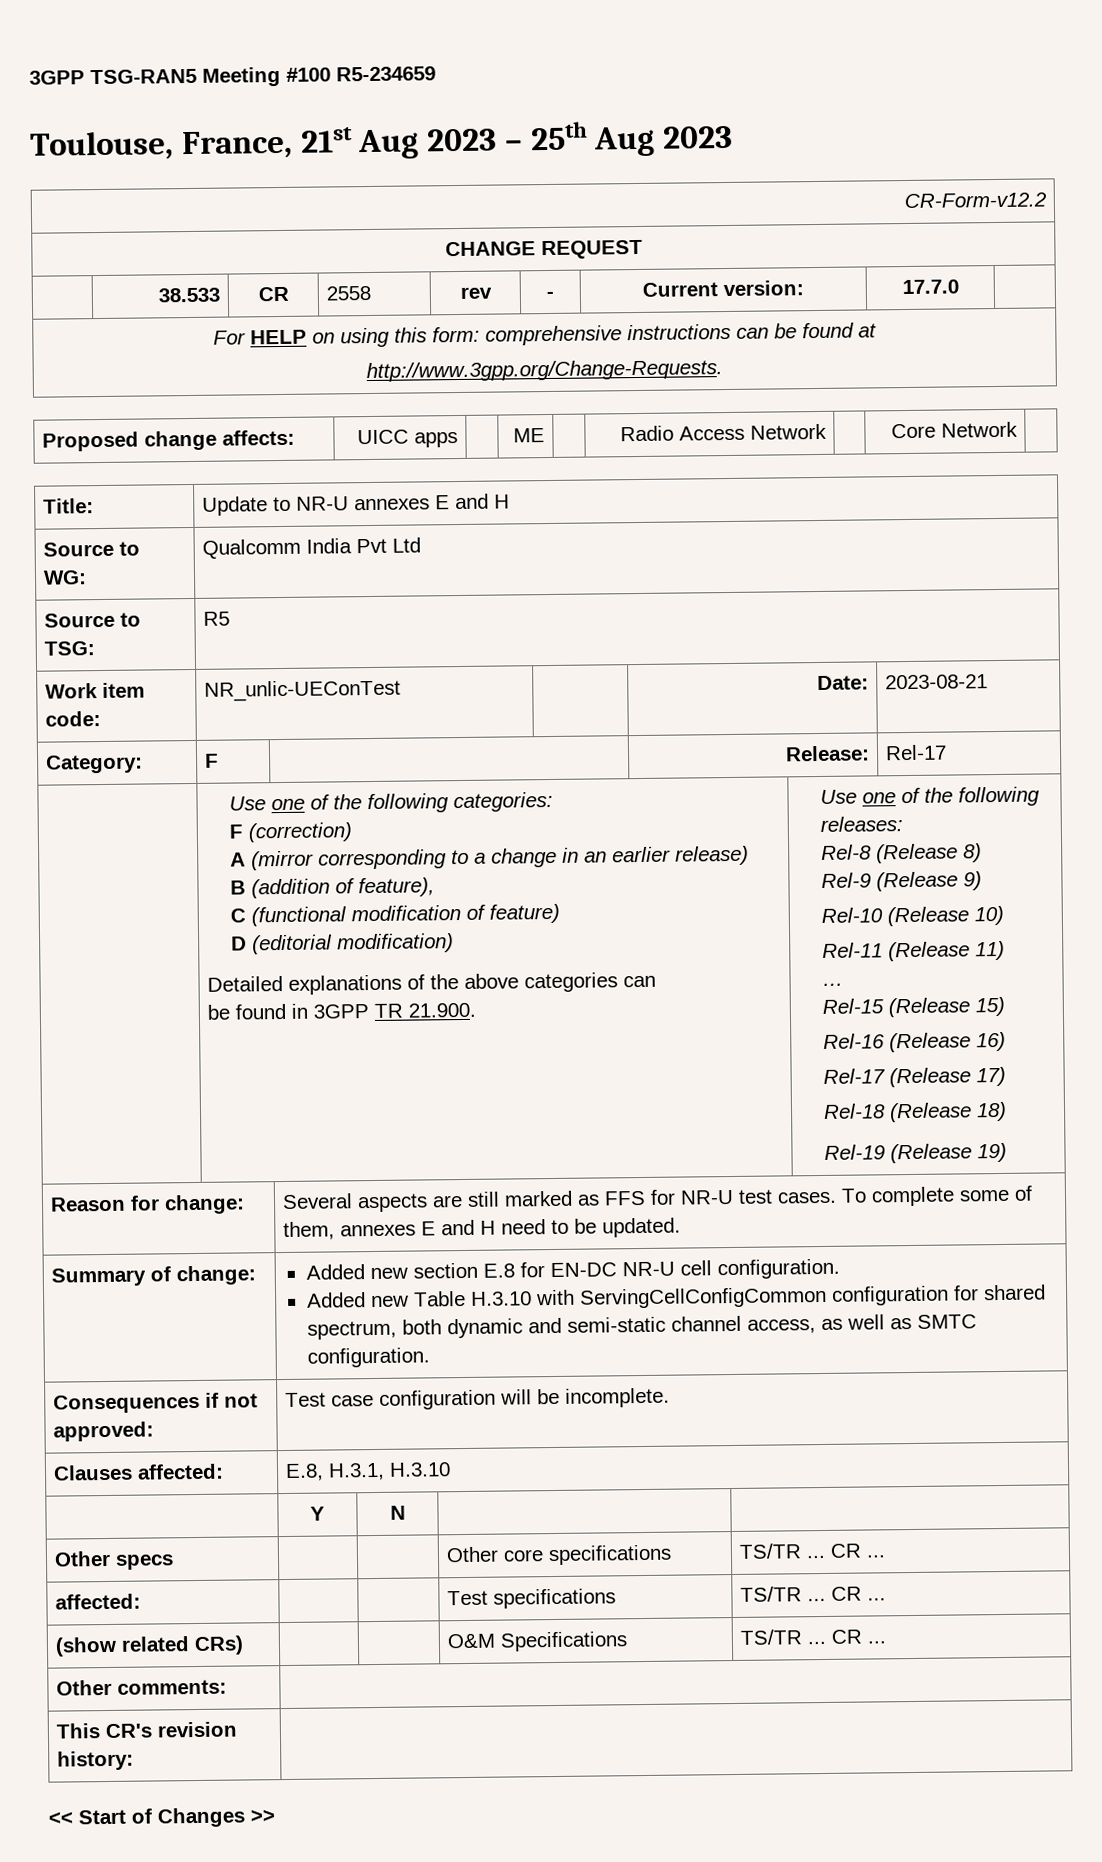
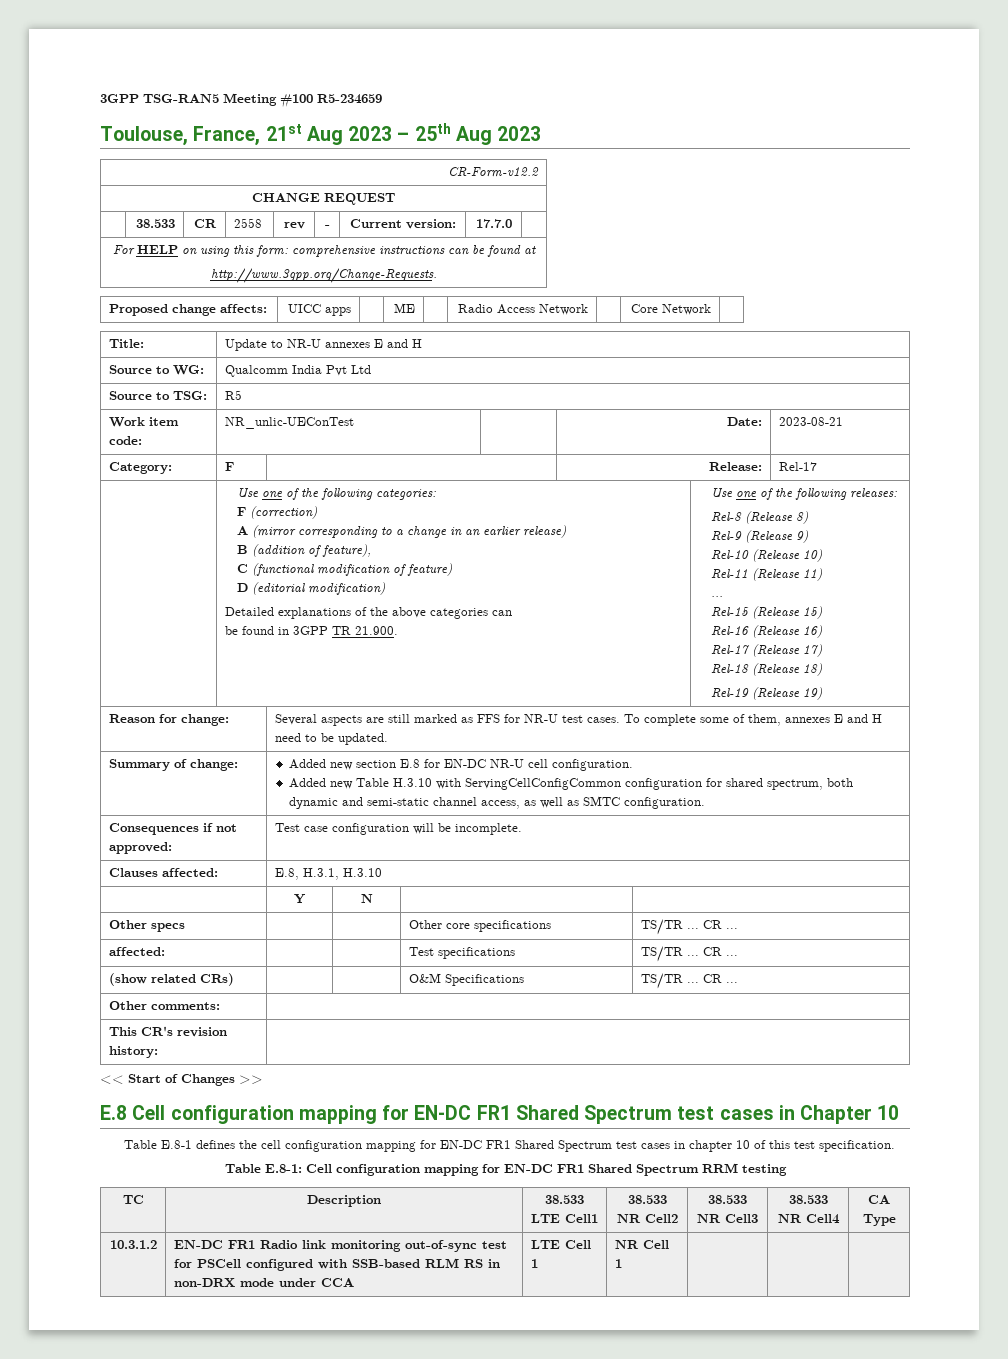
+ E.8 Cell configuration mapping for EN-DC FR1 Shared Spectrum test cases in Chapter 10
+ Table E.8-1 defines the cell configuration mapping for EN-DC FR1 Shared Spectrum test cases in chapter 10 of this test specification.
+ Table E.8-1: Cell configuration mapping for EN-DC FR1 Shared Spectrum RRM testing
+ TC | Description | 38.533 LTE Cell1 | 38.533 NR Cell2 | 38.533 NR Cell3 | 38.533 NR Cell4 | CA Type
+ 10.3.1.2 | EN-DC FR1 Radio link monitoring out-of-sync test for PSCell configured with SSB-based RLM RS in non-DRX mode under CCA | LTE Cell 1 | NR Cell 1 | | |

